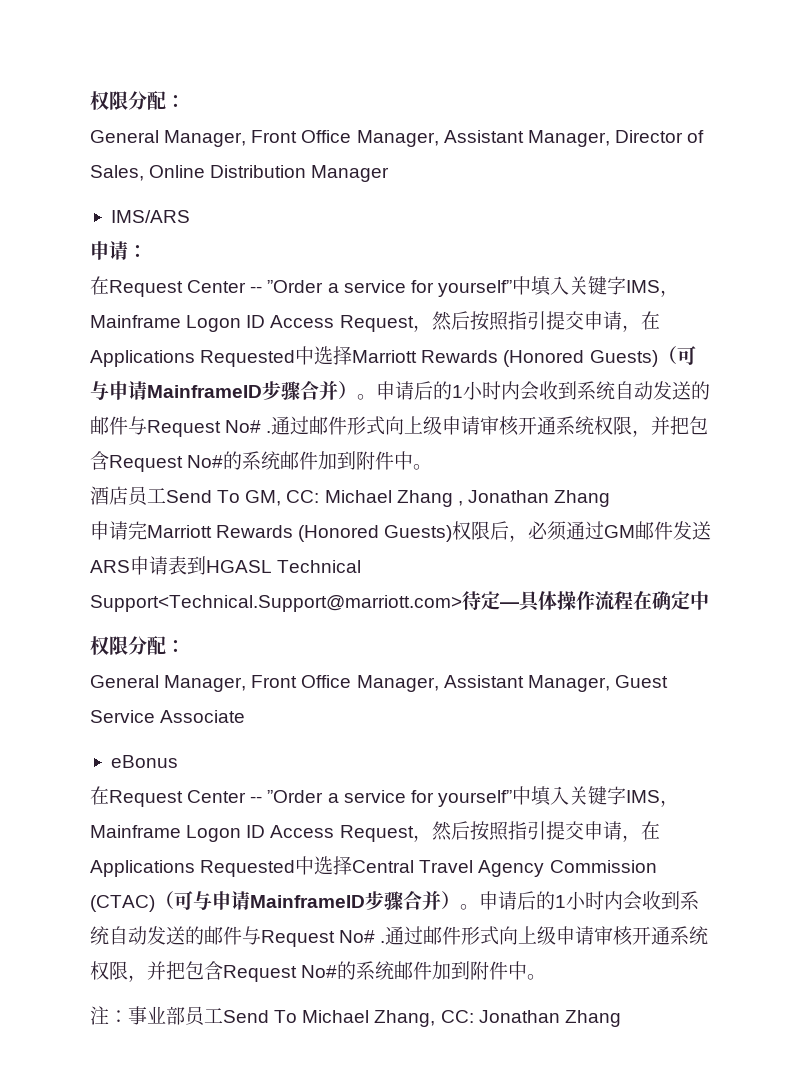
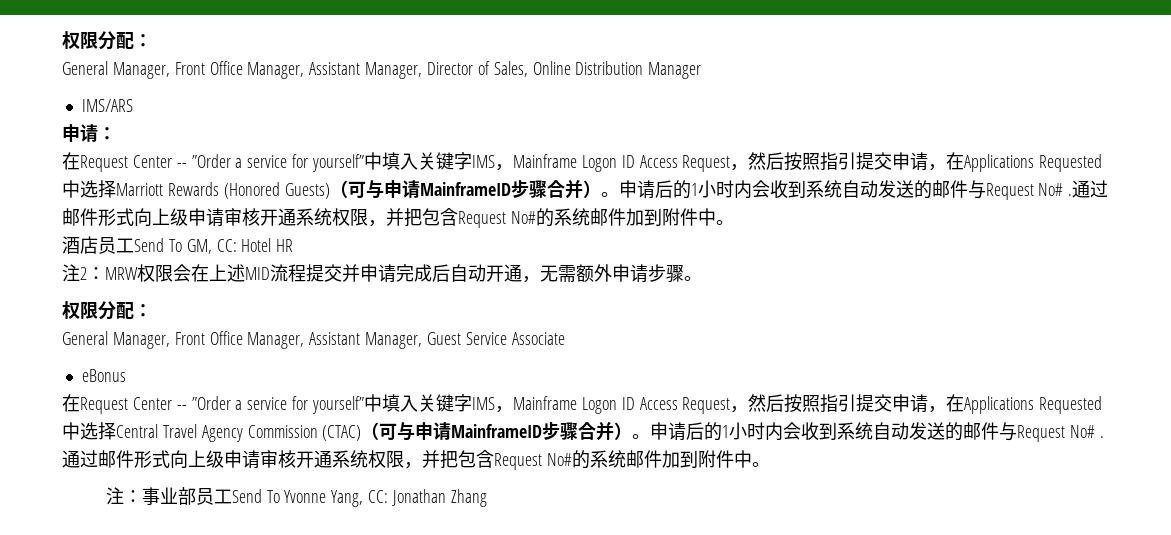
- 酒店员工Send To GM, CC: Michael Zhang , Jonathan Zhang
- 申请完Marriott Rewards (Honored Guests)权限后，必须通过GM邮件发送ARS申请表到HGASL Technical Support<Technical.Support@marriott.com>待定—具体操作流程在确定中
+ 酒店员工Send To GM, CC: Hotel HR
+ 注2：MRW权限会在上述MID流程提交并申请完成后自动开通，无需额外申请步骤。
- 注：事业部员工Send To Michael Zhang, CC: Jonathan Zhang
+ 注：事业部员工Send To Yvonne Yang, CC: Jonathan Zhang

